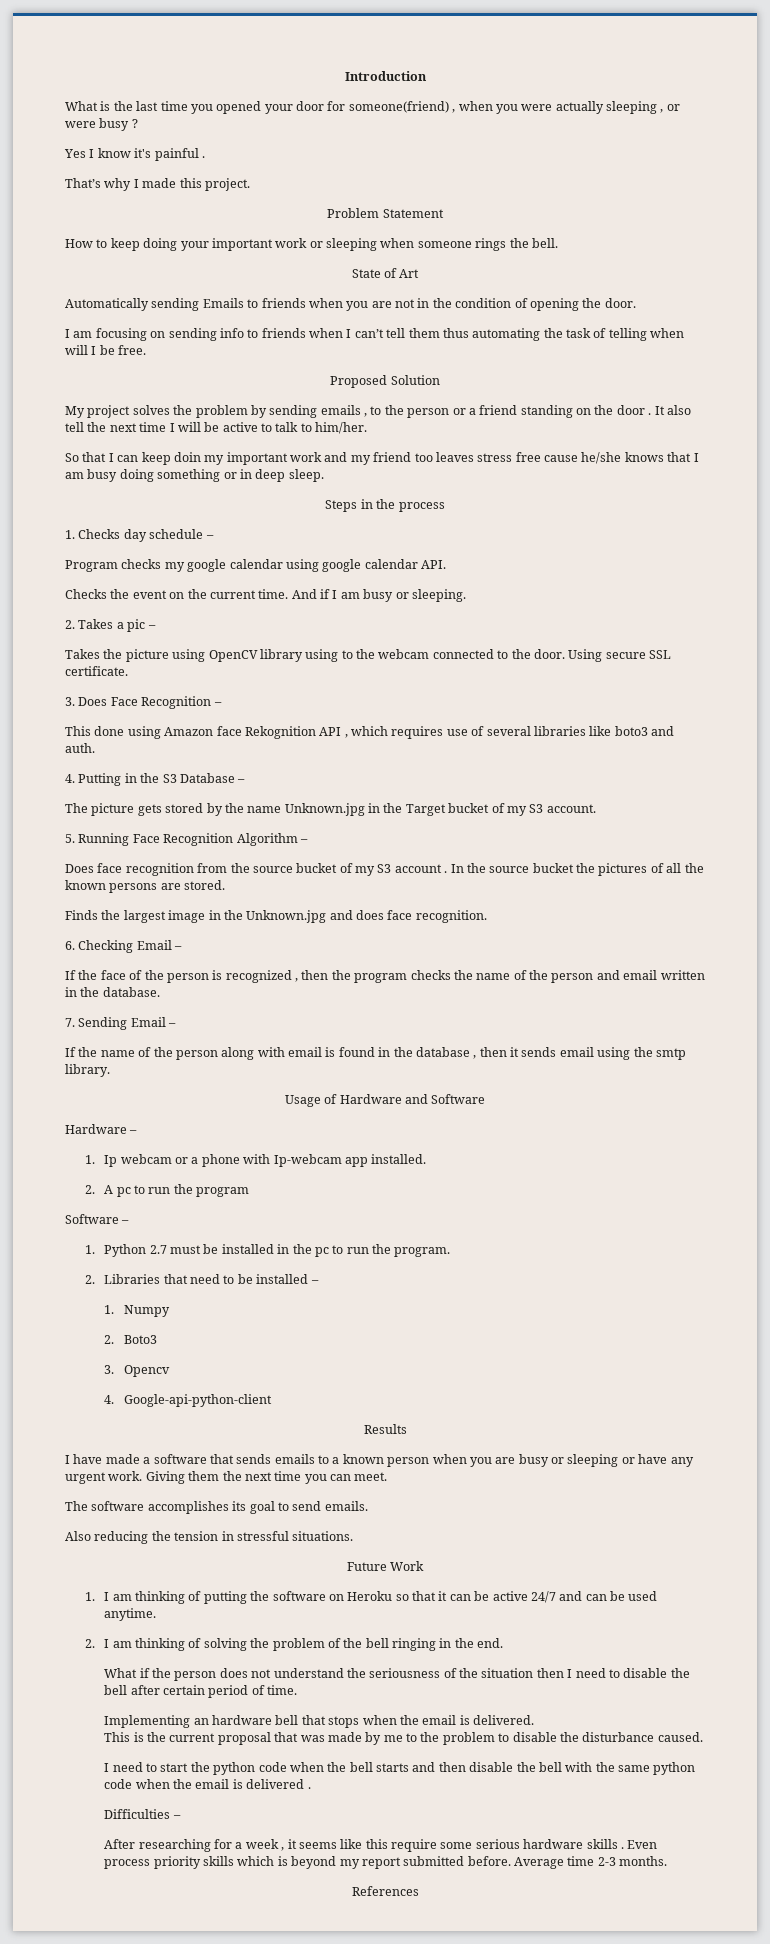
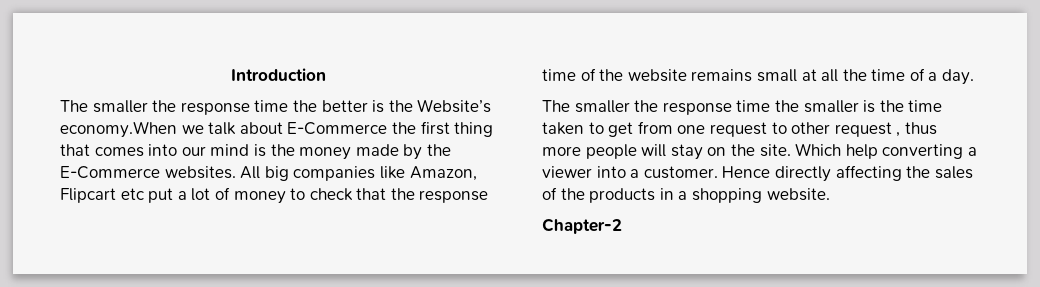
- What is the last time you opened your door for someone(friend) , when you were actually sleeping , or were busy ?
- Yes I know it's painful .
- That’s why I made this project.
- Problem Statement
- How to keep doing your important work or sleeping when someone rings the bell.
- State of Art
- Automatically sending Emails to friends when you are not in the condition of opening the door.
- I am focusing on sending info to friends when I can’t tell them thus automating the task of telling when will I be free.
- Proposed Solution
- My project solves the problem by sending emails , to the person or a friend standing on the door . It also tell the next time I will be active to talk to him/her.
- So that I can keep doin my important work and my friend too leaves stress free cause he/she knows that I am busy doing something or in deep sleep.
- Steps in the process
- 1. Checks day schedule –
- Program checks my google calendar using google calendar API.
- Checks the event on the current time. And if I am busy or sleeping.
- 2. Takes a pic –
- Takes the picture using OpenCV library using to the webcam connected to the door. Using secure SSL certificate.
- 3. Does Face Recognition –
- This done using Amazon face Rekognition API , which requires use of several libraries like boto3 and auth.
- 4. Putting in the S3 Database –
- The picture gets stored by the name Unknown.jpg in the Target bucket of my S3 account.
- 5. Running Face Recognition Algorithm –
- Does face recognition from the source bucket of my S3 account . In the source bucket the pictures of all the known persons are stored.
- Finds the largest image in the Unknown.jpg and does face recognition.
- 6. Checking Email –
- If the face of the person is recognized , then the program checks the name of the person and email written in the database.
- 7. Sending Email –
- If the name of the person along with email is found in the database , then it sends email using the smtp library.
- Usage of Hardware and Software
- Hardware –
- 1. Ip webcam or a phone with Ip-webcam app installed.
- 2. A pc to run the program
- Software –
- 1. Python 2.7 must be installed in the pc to run the program.
- 2. Libraries that need to be installed –
- 1. Numpy
- 2. Boto3
- 3. Opencv
- 4. Google-api-python-client
- Results
- I have made a software that sends emails to a known person when you are busy or sleeping or have any urgent work. Giving them the next time you can meet.
- The software accomplishes its goal to send emails.
- Also reducing the tension in stressful situations.
- Future Work
- 1. I am thinking of putting the software on Heroku so that it can be active 24/7 and can be used anytime.
- 2. I am thinking of solving the problem of the bell ringing in the end.
- What if the person does not understand the seriousness of the situation then I need to disable the bell after certain period of time.
- Implementing an hardware bell that stops when the email is delivered.
- This is the current proposal that was made by me to the problem to disable the disturbance caused.
- I need to start the python code when the bell starts and then disable the bell with the same python code when the email is delivered .
- Difficulties –
- After researching for a week , it seems like this require some serious hardware skills . Even process priority skills which is beyond my report submitted before. Average time 2-3 months.
- References
+ The smaller the response time the better is the Website’s economy.When we talk about E-Commerce the first thing that comes into our mind is the money made by the E-Commerce websites. All big companies like Amazon, Flipcart etc put a lot of money to check that the response time of the website remains small at all the time of a day.
+ The smaller the response time the smaller is the time taken to get from one request to other request , thus more people will stay on the site. Which help converting a viewer into a customer. Hence directly affecting the sales of the products in a shopping website.
+ Chapter-2

